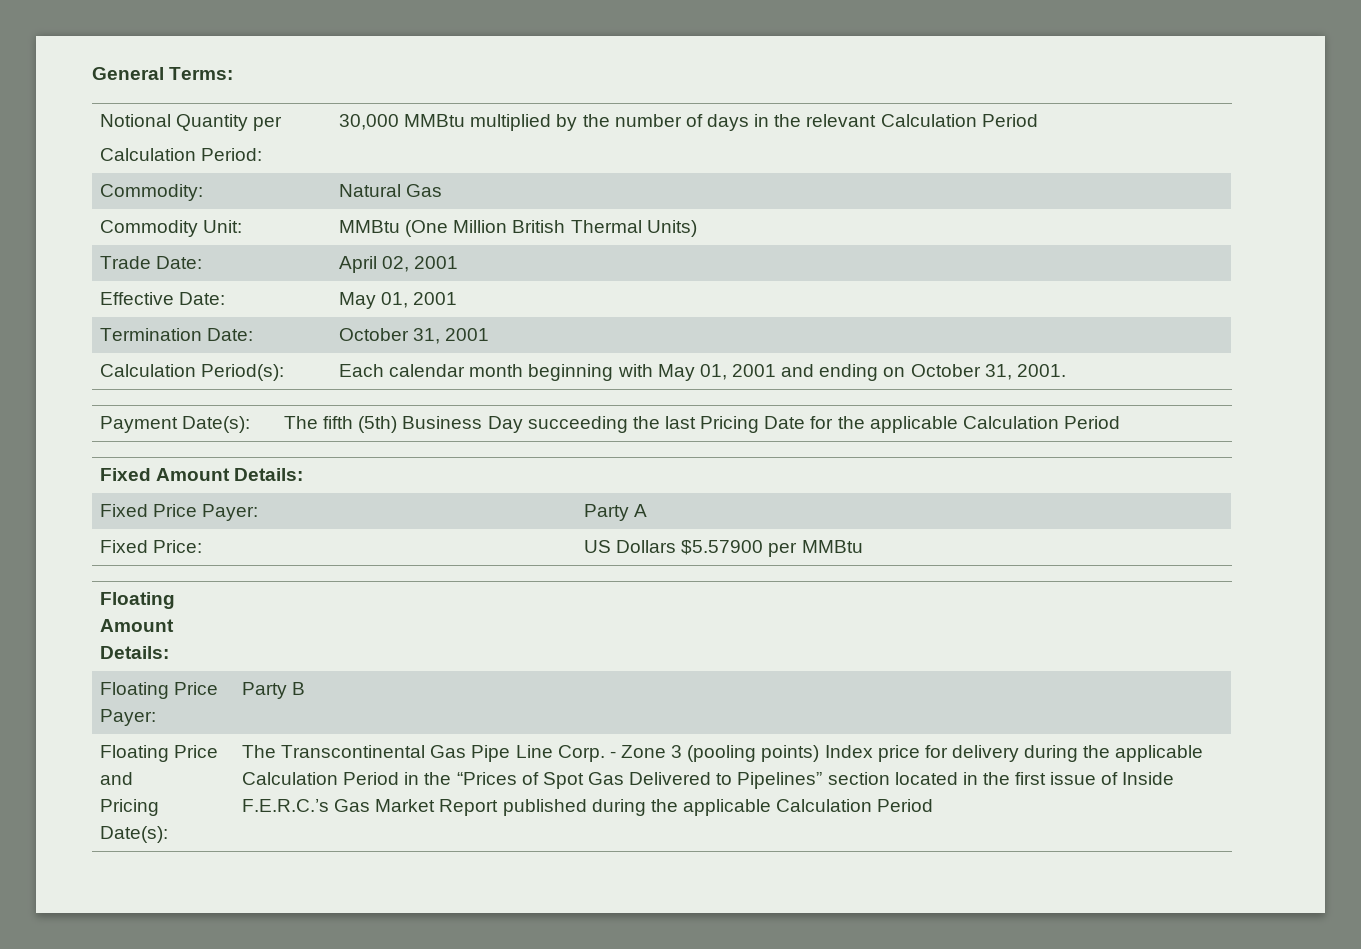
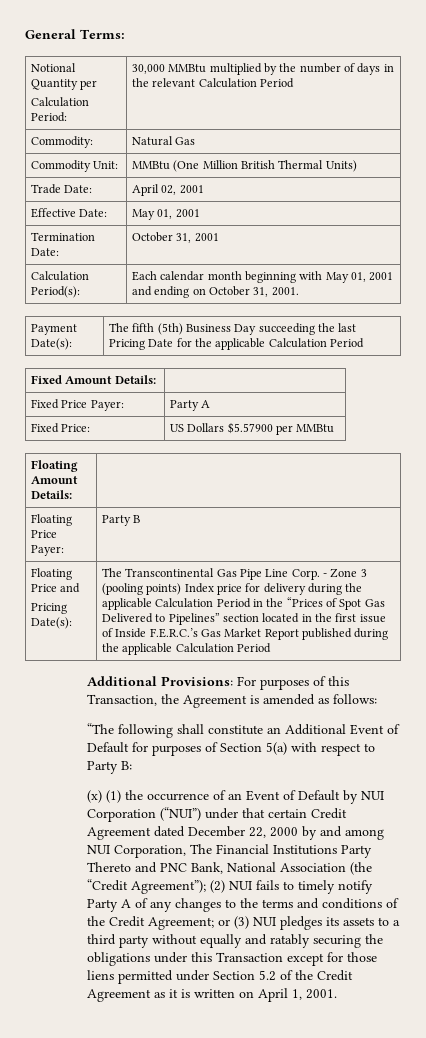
+ Additional Provisions: For purposes of this Transaction, the Agreement is amended as follows:
+ “The following shall constitute an Additional Event of Default for purposes of Section 5(a) with respect to Party B:
+ (x) (1) the occurrence of an Event of Default by NUI Corporation (“NUI”) under that certain Credit Agreement dated December 22, 2000 by and among NUI Corporation, The Financial Institutions Party Thereto and PNC Bank, National Association (the “Credit Agreement”); (2) NUI fails to timely notify Party A of any changes to the terms and conditions of the Credit Agreement; or (3) NUI pledges its assets to a third party without equally and ratably securing the obligations under this Transaction except for those liens permitted under Section 5.2 of the Credit Agreement as it is written on April 1, 2001.

